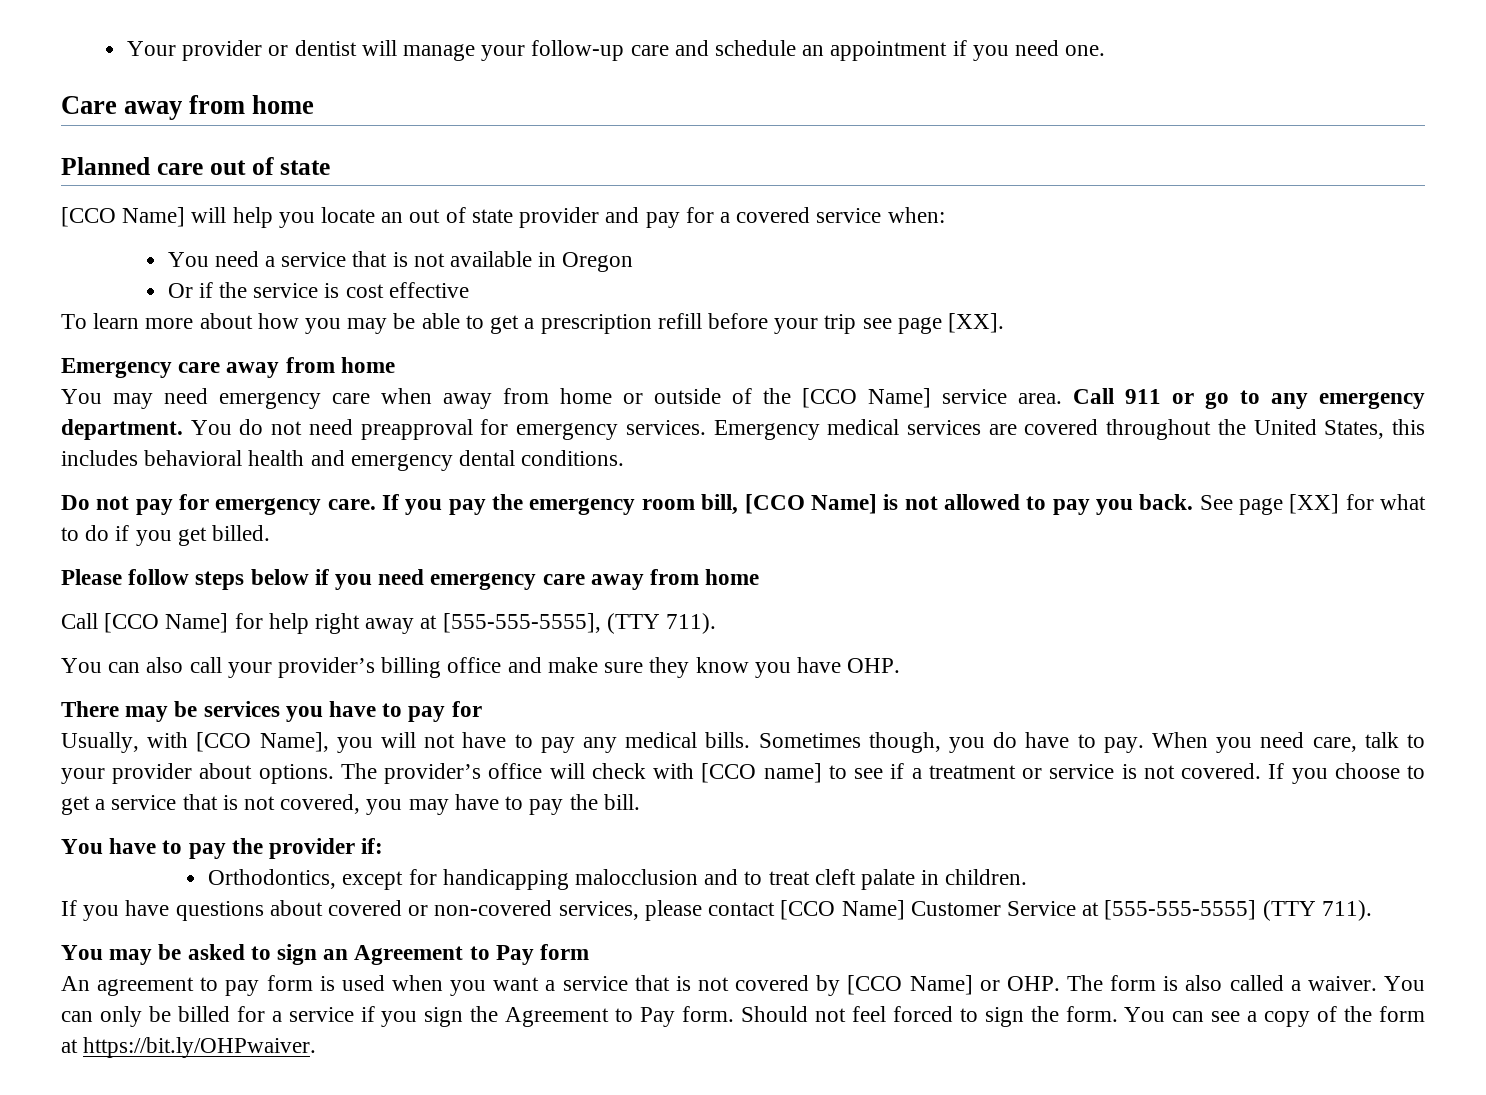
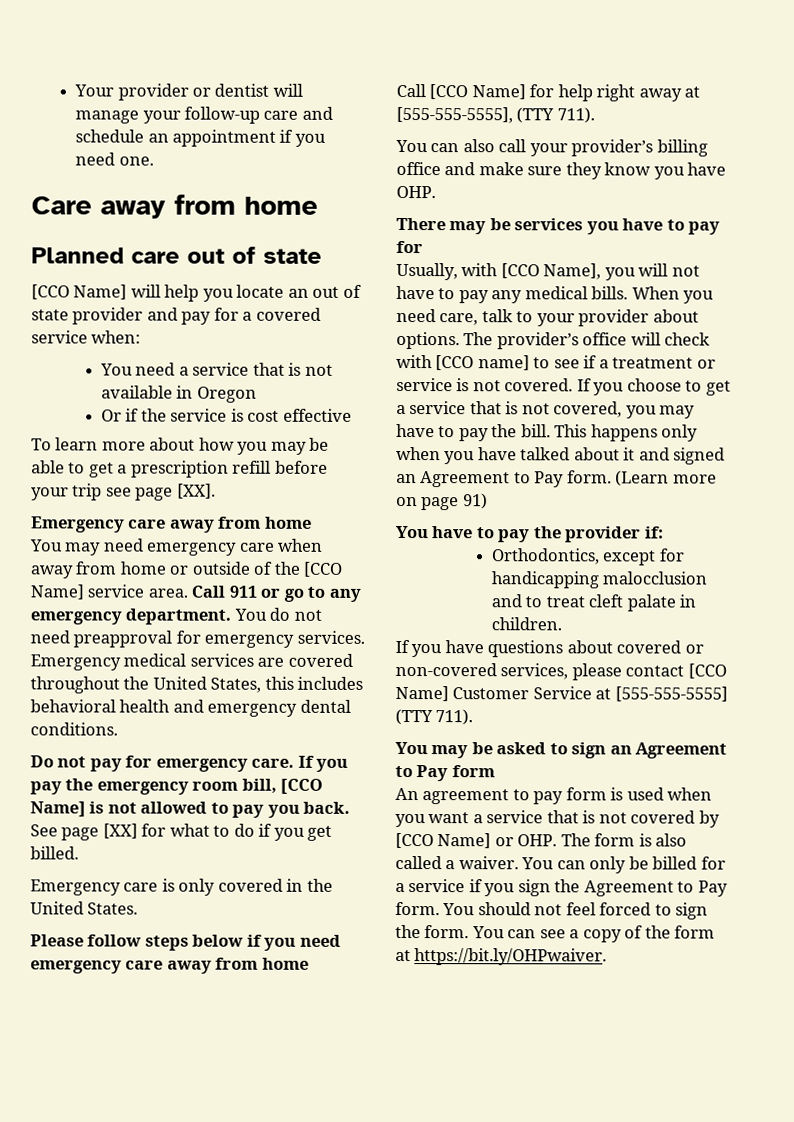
+ Emergency care is only covered in the United States.
- Sometimes though, you do have to pay.
+ This happens only when you have talked about it and signed an Agreement to Pay form. (Learn more on page 91)
- Should not feel forced to sign the form.
+ You should not feel forced to sign the form.

